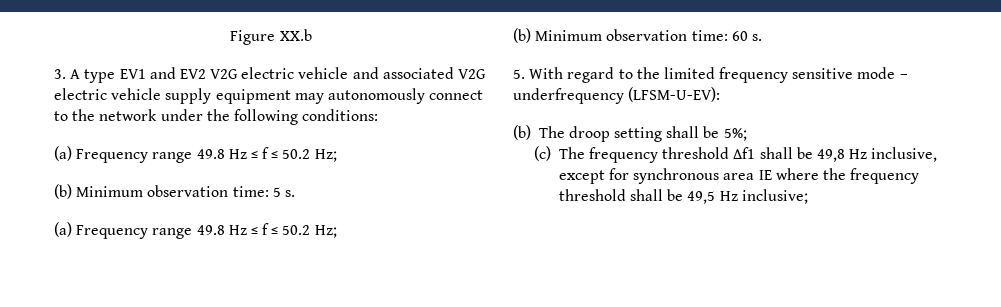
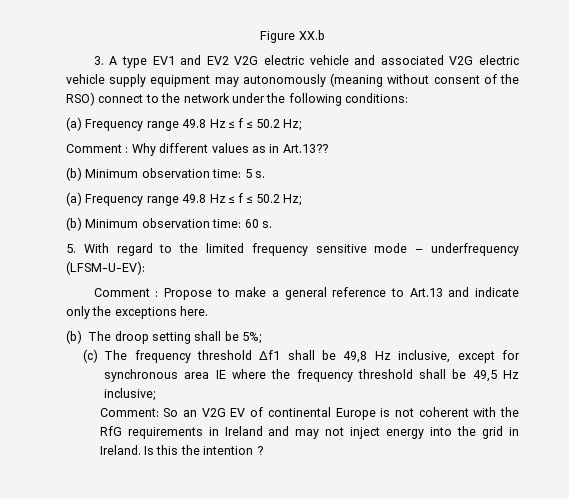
- 3. A type EV1 and EV2 V2G electric vehicle and associated V2G electric vehicle supply equipment may autonomously connect to the network under the following conditions:
+ 3. A type EV1 and EV2 V2G electric vehicle and associated V2G electric vehicle supply equipment may autonomously (meaning without consent of the RSO) connect to the network under the following conditions:
+ Comment : Why different values as in Art.13??
+ Comment : Propose to make a general reference to Art.13 and indicate only the exceptions here.
+ Comment: So an V2G EV of continental Europe is not coherent with the RfG requirements in Ireland and may not inject energy into the grid in Ireland. Is this the intention ?

